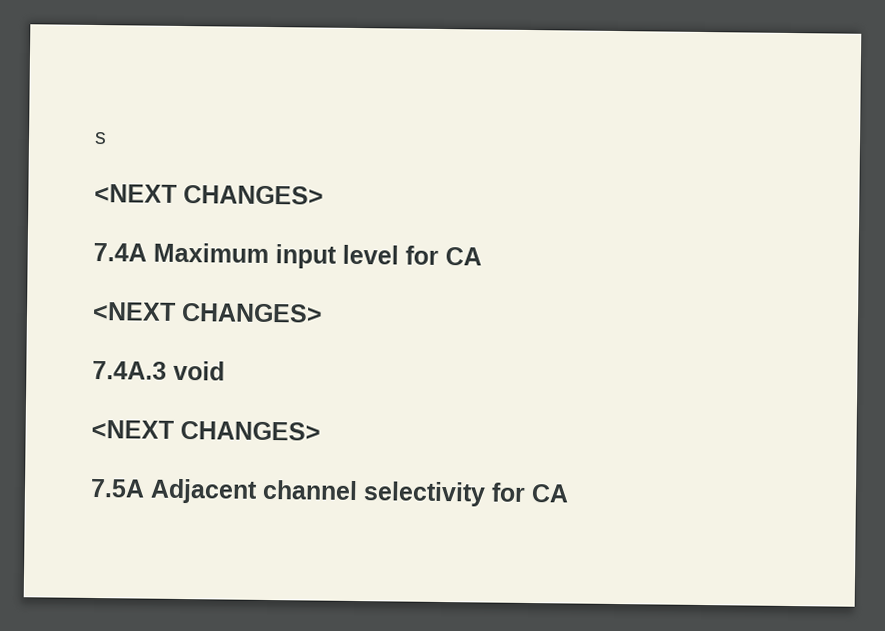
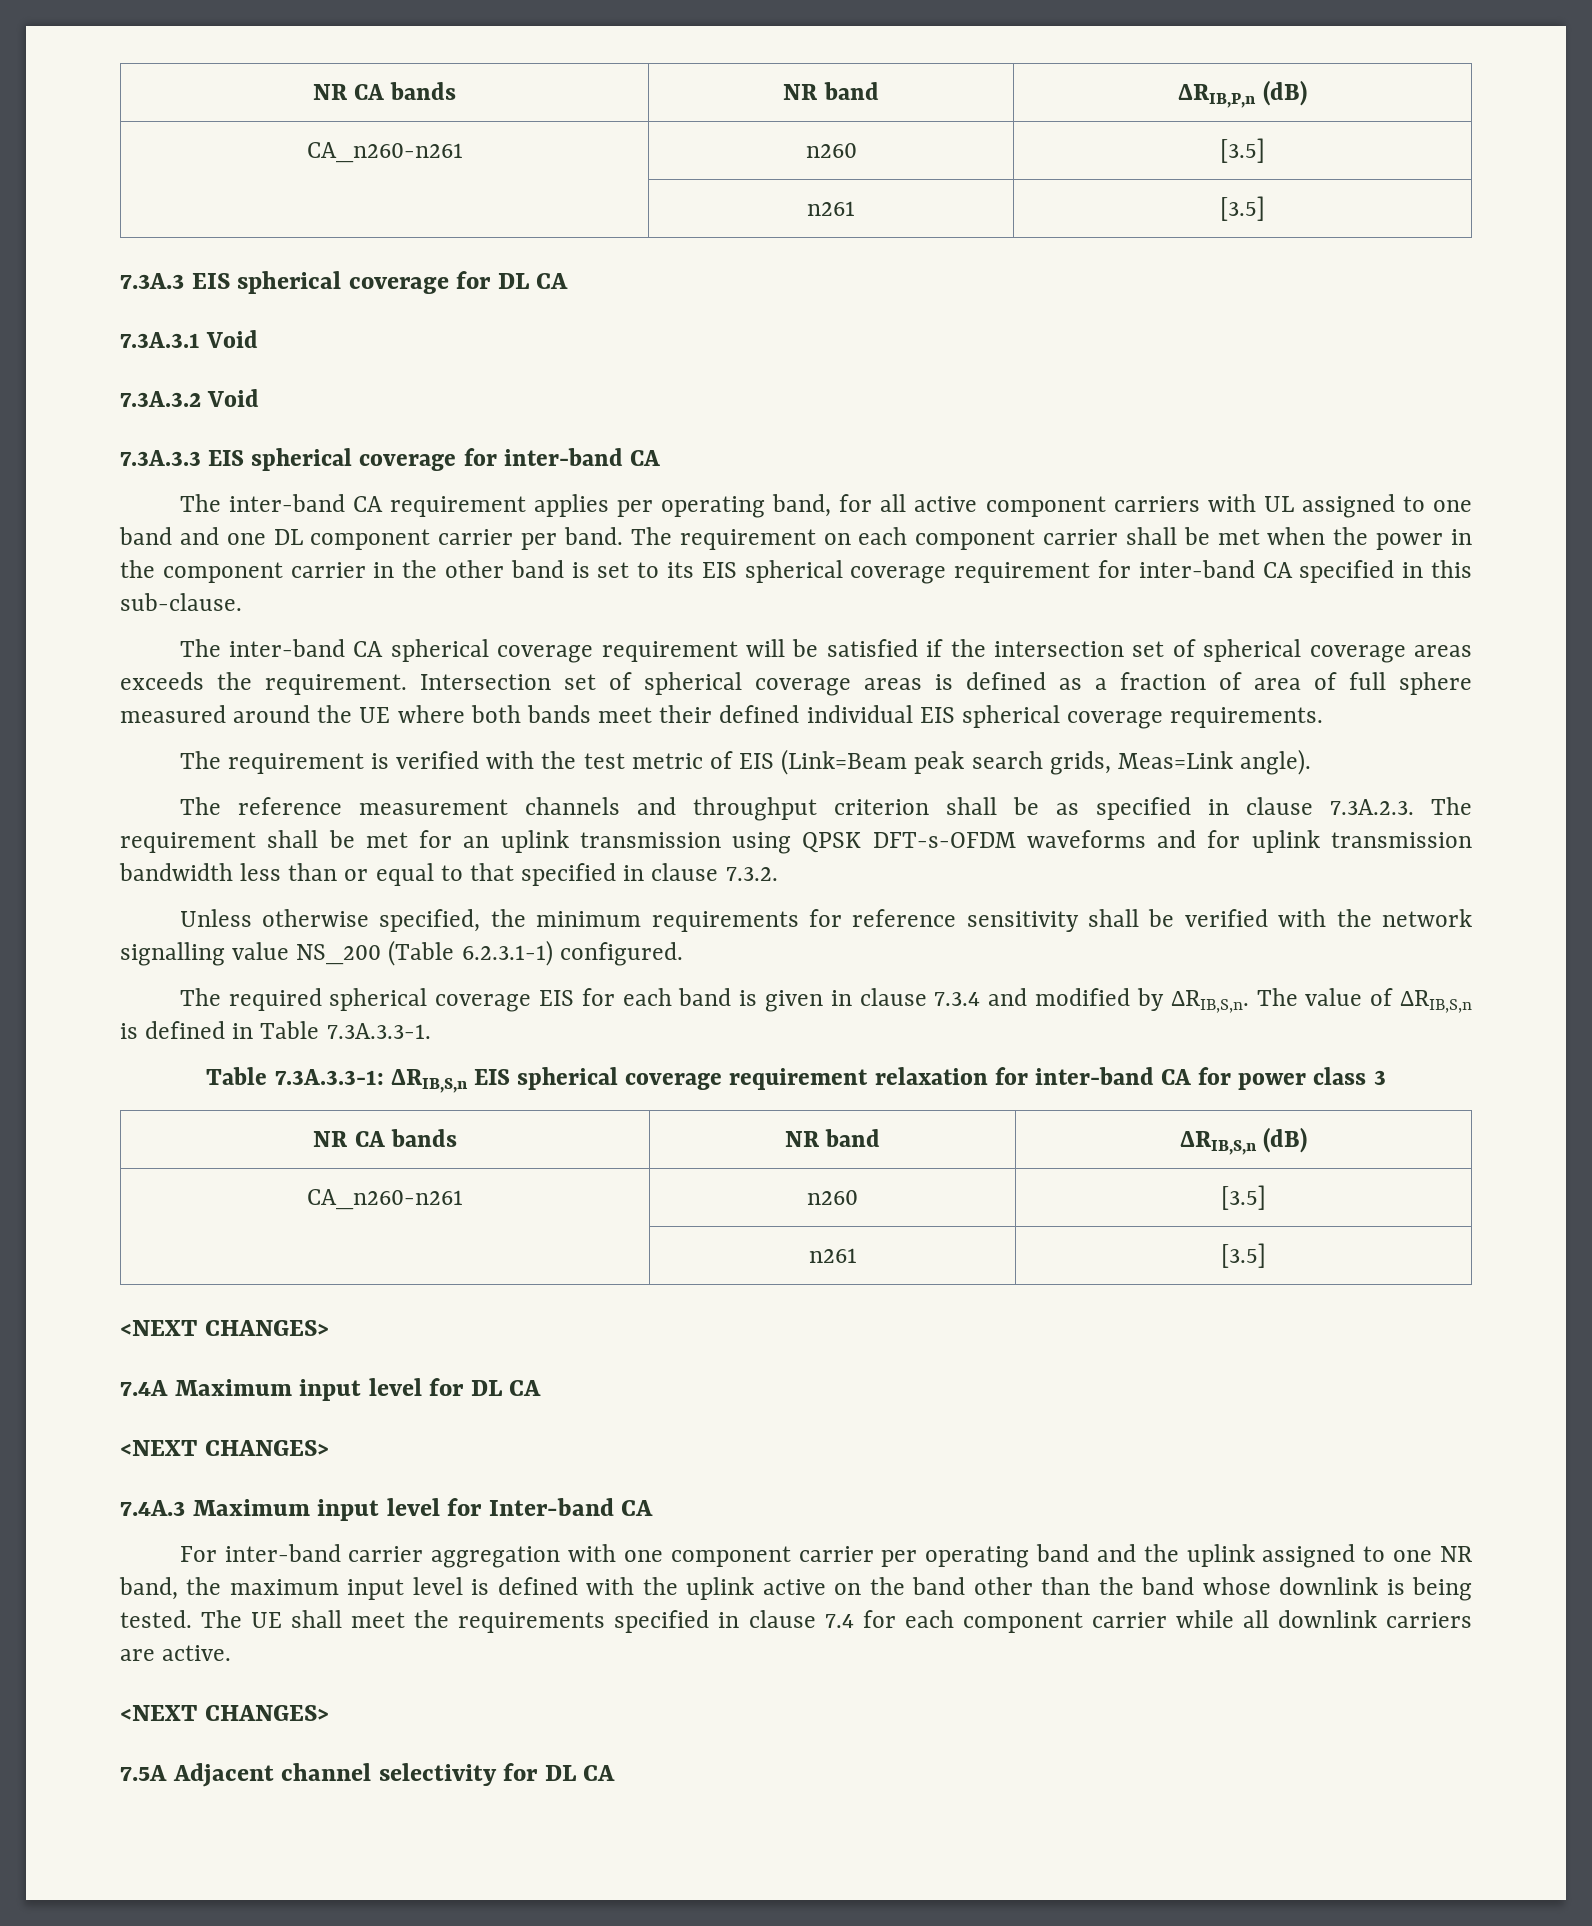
- s
+ NR CA bands | NR band | ΔRIB,P,n (dB)
+ CA_n260-n261 | n260 | [3.5]
+ | n261 | [3.5]
+ 7.3A.3 EIS spherical coverage for DL CA
+ 7.3A.3.1 Void
+ 7.3A.3.2 Void
+ 7.3A.3.3 EIS spherical coverage for inter-band CA
+ The inter-band CA requirement applies per operating band, for all active component carriers with UL assigned to one band and one DL component carrier per band. The requirement on each component carrier shall be met when the power in the component carrier in the other band is set to its EIS spherical coverage requirement for inter-band CA specified in this sub-clause.
+ The inter-band CA spherical coverage requirement will be satisfied if the intersection set of spherical coverage areas exceeds the requirement. Intersection set of spherical coverage areas is defined as a fraction of area of full sphere measured around the UE where both bands meet their defined individual EIS spherical coverage requirements.
+ The requirement is verified with the test metric of EIS (Link=Beam peak search grids, Meas=Link angle).
+ The reference measurement channels and throughput criterion shall be as specified in clause 7.3A.2.3. The requirement shall be met for an uplink transmission using QPSK DFT-s-OFDM waveforms and for uplink transmission bandwidth less than or equal to that specified in clause 7.3.2.
+ Unless otherwise specified, the minimum requirements for reference sensitivity shall be verified with the network signalling value NS_200 (Table 6.2.3.1-1) configured.
+ The required spherical coverage EIS for each band is given in clause 7.3.4 and modified by ΔRIB,S,n. The value of ∆RIB,S,n is defined in Table 7.3A.3.3-1.
+ Table 7.3A.3.3-1: ΔRIB,S,n EIS spherical coverage requirement relaxation for inter-band CA for power class 3
+ NR CA bands | NR band | ΔRIB,S,n (dB)
+ CA_n260-n261 | n260 | [3.5]
+ | n261 | [3.5]
- 7.4A Maximum input level for CA
+ 7.4A Maximum input level for DL CA
- 7.4A.3 void
+ 7.4A.3 Maximum input level for Inter-band CA
+ For inter-band carrier aggregation with one component carrier per operating band and the uplink assigned to one NR band, the maximum input level is defined with the uplink active on the band other than the band whose downlink is being tested. The UE shall meet the requirements specified in clause 7.4 for each component carrier while all downlink carriers are active.
- 7.5A Adjacent channel selectivity for CA
+ 7.5A Adjacent channel selectivity for DL CA

